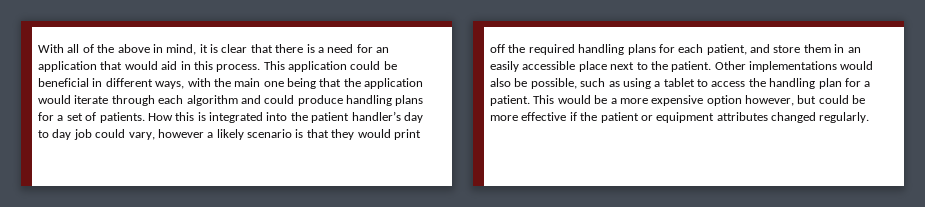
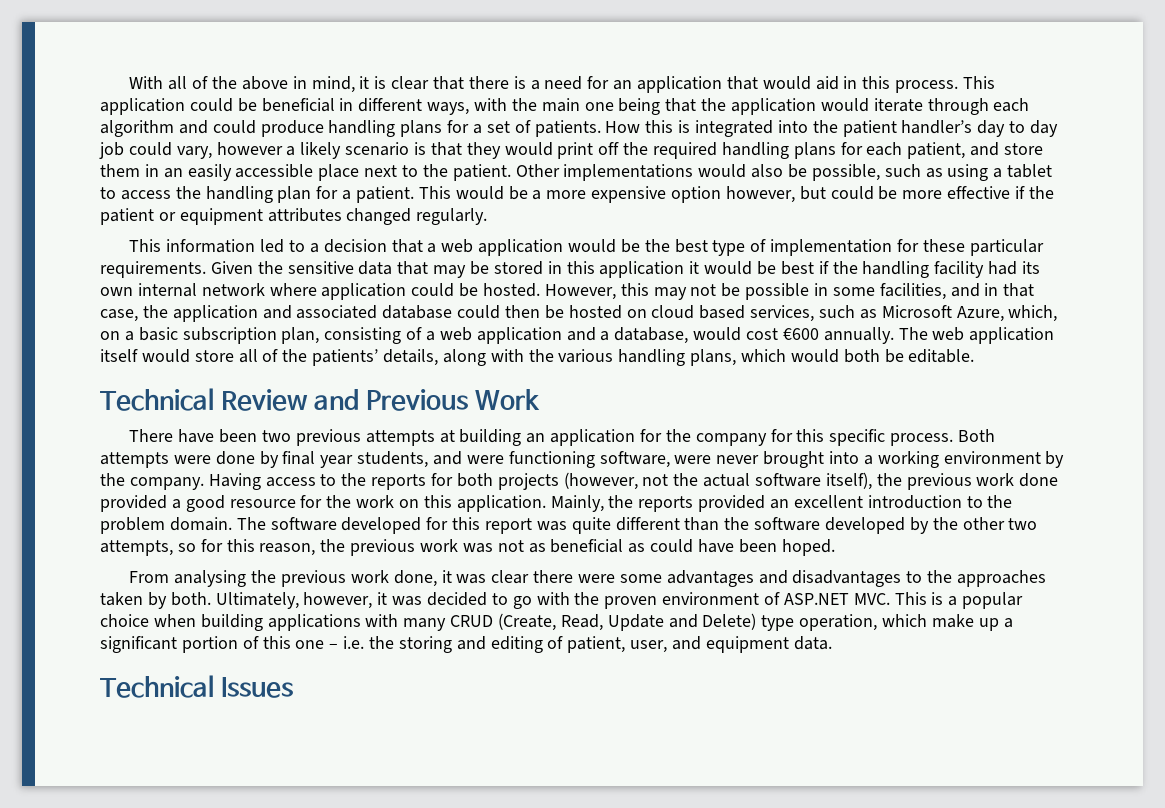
+ This information led to a decision that a web application would be the best type of implementation for these particular requirements. Given the sensitive data that may be stored in this application it would be best if the handling facility had its own internal network where application could be hosted. However, this may not be possible in some facilities, and in that case, the application and associated database could then be hosted on cloud based services, such as Microsoft Azure, which, on a basic subscription plan, consisting of a web application and a database, would cost €600 annually. The web application itself would store all of the patients’ details, along with the various handling plans, which would both be editable.
+ Technical Review and Previous Work
+ There have been two previous attempts at building an application for the company for this specific process. Both attempts were done by final year students, and were functioning software, were never brought into a working environment by the company. Having access to the reports for both projects (however, not the actual software itself), the previous work done provided a good resource for the work on this application. Mainly, the reports provided an excellent introduction to the problem domain. The software developed for this report was quite different than the software developed by the other two attempts, so for this reason, the previous work was not as beneficial as could have been hoped.
+ From analysing the previous work done, it was clear there were some advantages and disadvantages to the approaches taken by both. Ultimately, however, it was decided to go with the proven environment of ASP.NET MVC. This is a popular choice when building applications with many CRUD (Create, Read, Update and Delete) type operation, which make up a significant portion of this one – i.e. the storing and editing of patient, user, and equipment data.
+ Technical Issues

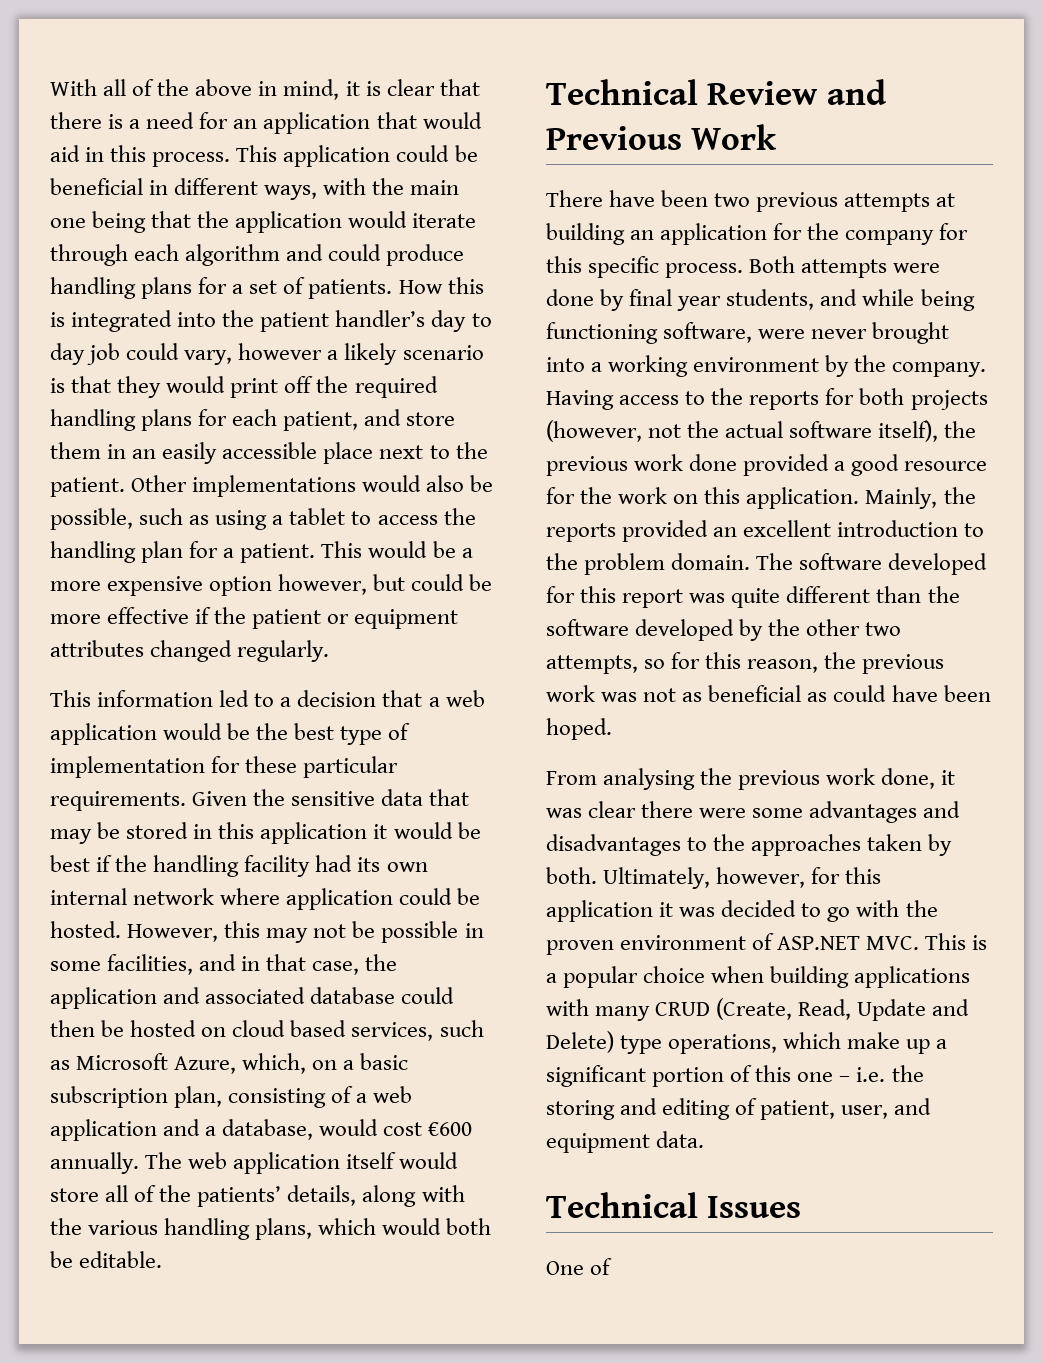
- Both attempts were done by final year students, and were functioning software, were never brought into a working environment by the company.
+ Both attempts were done by final year students, and while being functioning software, were never brought into a working environment by the company.
- Ultimately, however, it was decided to go with the proven environment of ASP.NET MVC. This is a popular choice when building applications with many CRUD (Create, Read, Update and Delete) type operation, which make up a significant portion of this one – i.e. the storing and editing of patient, user, and equipment data.
+ Ultimately, however, for this application it was decided to go with the proven environment of ASP.NET MVC. This is a popular choice when building applications with many CRUD (Create, Read, Update and Delete) type operations, which make up a significant portion of this one – i.e. the storing and editing of patient, user, and equipment data.
+ One of

